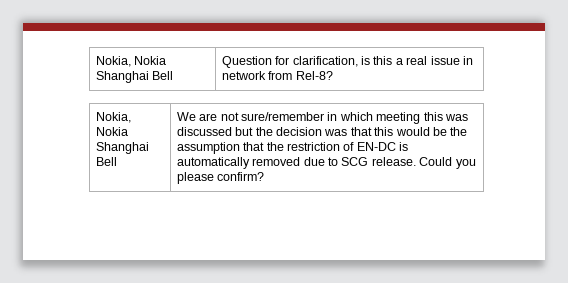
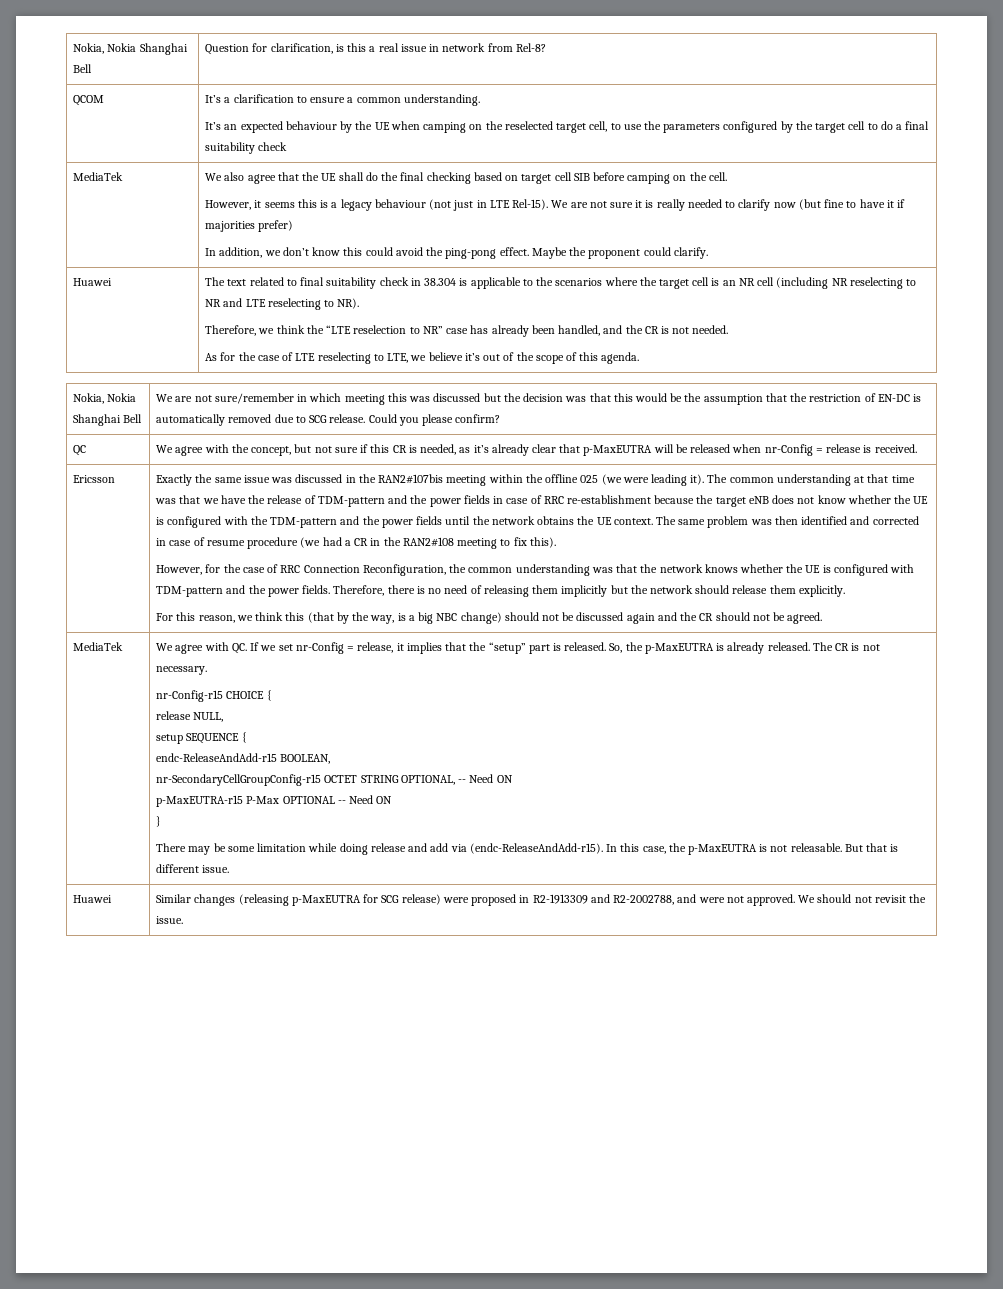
+ QCOM | It’s a clarification to ensure a common understanding.
+ It’s an expected behaviour by the UE when camping on the reselected target cell, to use the parameters configured by the target cell to do a final suitability check
+ MediaTek | We also agree that the UE shall do the final checking based on target cell SIB before camping on the cell.
+ However, it seems this is a legacy behaviour (not just in LTE Rel-15). We are not sure it is really needed to clarify now (but fine to have it if majorities prefer)
+ In addition, we don’t know this could avoid the ping-pong effect. Maybe the proponent could clarify.
+ Huawei | The text related to final suitability check in 38.304 is applicable to the scenarios where the target cell is an NR cell (including NR reselecting to NR and LTE reselecting to NR).
+ Therefore, we think the “LTE reselection to NR” case has already been handled, and the CR is not needed.
+ As for the case of LTE reselecting to LTE, we believe it’s out of the scope of this agenda.
+ QC | We agree with the concept, but not sure if this CR is needed, as it’s already clear that p-MaxEUTRA will be released when nr-Config = release is received.
+ Ericsson | Exactly the same issue was discussed in the RAN2#107bis meeting within the offline 025 (we were leading it). The common understanding at that time was that we have the release of TDM-pattern and the power fields in case of RRC re-establishment because the target eNB does not know whether the UE is configured with the TDM-pattern and the power fields until the network obtains the UE context. The same problem was then identified and corrected in case of resume procedure (we had a CR in the RAN2#108 meeting to fix this).
+ However, for the case of RRC Connection Reconfiguration, the common understanding was that the network knows whether the UE is configured with TDM-pattern and the power fields. Therefore, there is no need of releasing them implicitly but the network should release them explicitly.
+ For this reason, we think this (that by the way, is a big NBC change) should not be discussed again and the CR should not be agreed.
+ MediaTek | We agree with QC. If we set nr-Config = release, it implies that the “setup” part is released. So, the p-MaxEUTRA is already released. The CR is not necessary.
+ nr-Config-r15 CHOICE {
+ release NULL,
+ setup SEQUENCE {
+ endc-ReleaseAndAdd-r15 BOOLEAN,
+ nr-SecondaryCellGroupConfig-r15 OCTET STRING OPTIONAL, -- Need ON
+ p-MaxEUTRA-r15 P-Max OPTIONAL -- Need ON
+ }
+ There may be some limitation while doing release and add via (endc-ReleaseAndAdd-r15). In this case, the p-MaxEUTRA is not releasable. But that is different issue.
+ Huawei | Similar changes (releasing p-MaxEUTRA for SCG release) were proposed in R2-1913309 and R2-2002788, and were not approved. We should not revisit the issue.

